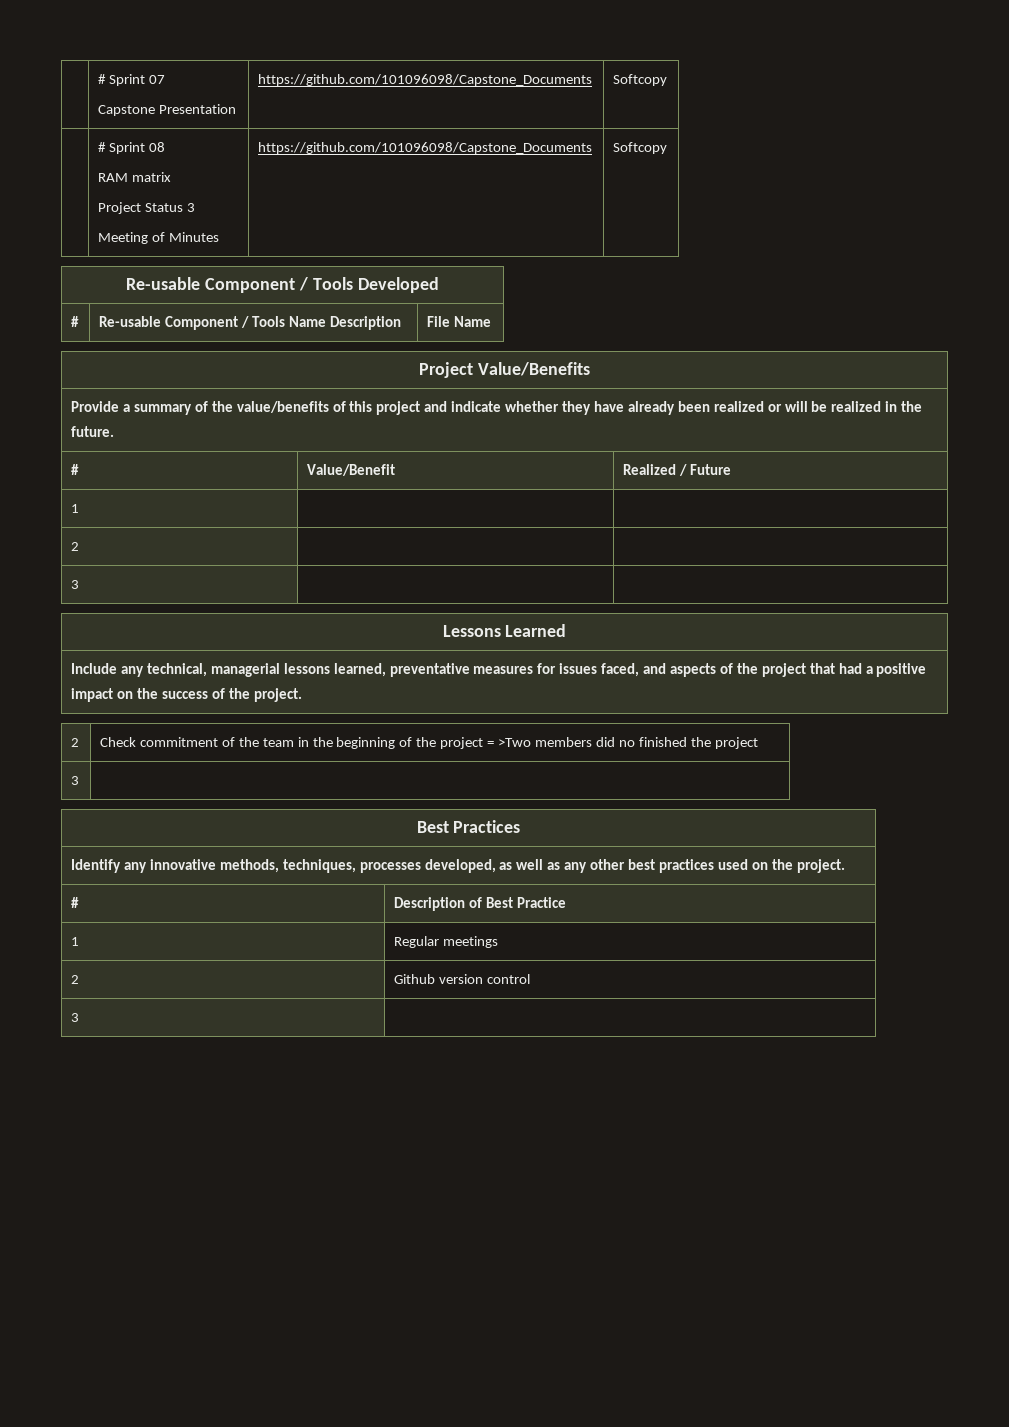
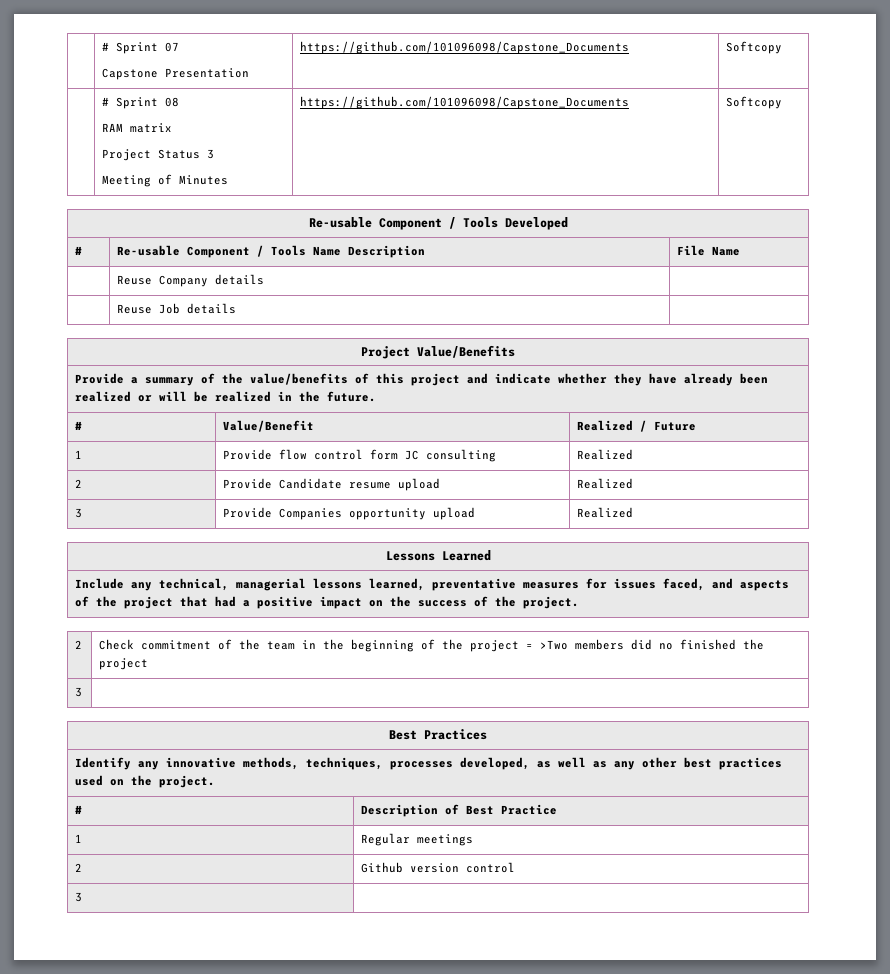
+ | Reuse Company details |
+ | Reuse Job details |
- 1 | |
- 2 | |
- 3 | |
+ 1 | Provide flow control form JC consulting | Realized
+ 2 | Provide Candidate resume upload | Realized
+ 3 | Provide Companies opportunity upload | Realized

